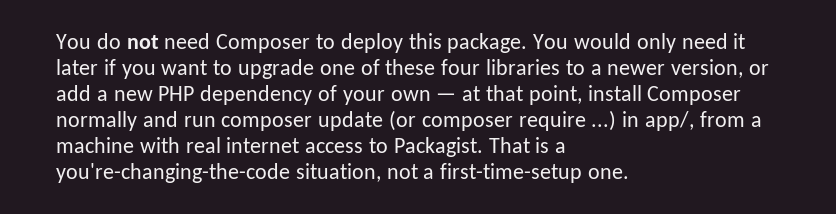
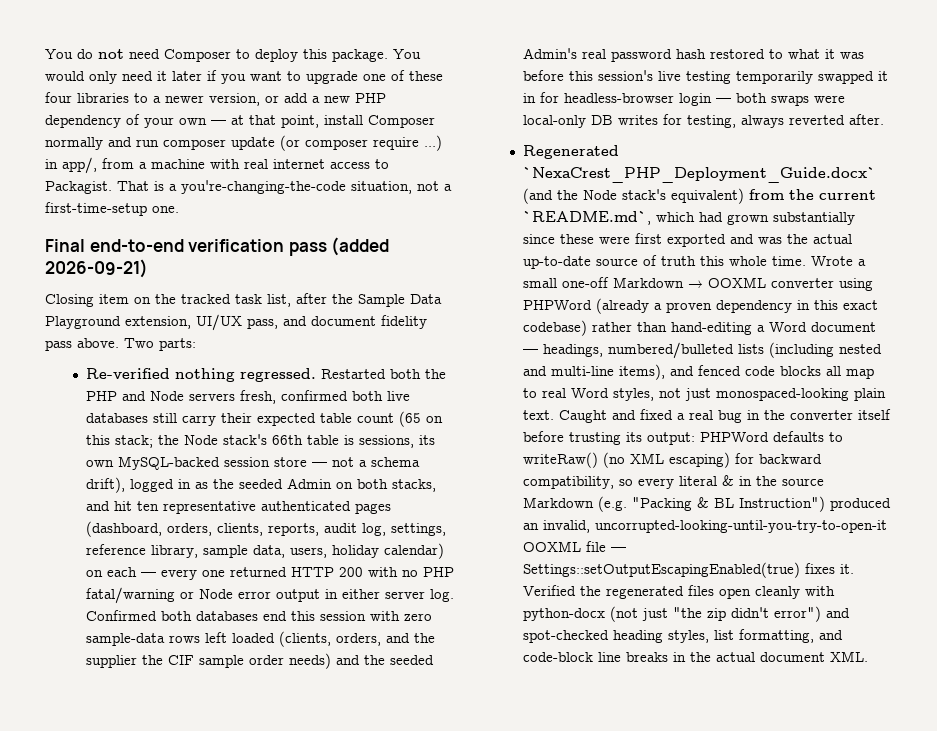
+ Final end-to-end verification pass (added 2026-09-21)
+ Closing item on the tracked task list, after the Sample Data Playground extension, UI/UX pass, and document fidelity pass above. Two parts:
+ Re-verified nothing regressed. Restarted both the PHP and Node servers fresh, confirmed both live databases still carry their expected table count (65 on this stack; the Node stack's 66th table is sessions, its own MySQL-backed session store — not a schema drift), logged in as the seeded Admin on both stacks, and hit ten representative authenticated pages (dashboard, orders, clients, reports, audit log, settings, reference library, sample data, users, holiday calendar) on each — every one returned HTTP 200 with no PHP fatal/warning or Node error output in either server log. Confirmed both databases end this session with zero sample-data rows left loaded (clients, orders, and the supplier the CIF sample order needs) and the seeded Admin's real password hash restored to what it was before this session's live testing temporarily swapped it in for headless-browser login — both swaps were local-only DB writes for testing, always reverted after.
+ Regenerated `NexaCrest_PHP_Deployment_Guide.docx` (and the Node stack's equivalent) from the current `README.md`, which had grown substantially since these were first exported and was the actual up-to-date source of truth this whole time. Wrote a small one-off Markdown → OOXML converter using PHPWord (already a proven dependency in this exact codebase) rather than hand-editing a Word document — headings, numbered/bulleted lists (including nested and multi-line items), and fenced code blocks all map to real Word styles, not just monospaced-looking plain text. Caught and fixed a real bug in the converter itself before trusting its output: PHPWord defaults to writeRaw() (no XML escaping) for backward compatibility, so every literal & in the source Markdown (e.g. "Packing & BL Instruction") produced an invalid, uncorrupted-looking-until-you-try-to-open-it OOXML file — Settings::setOutputEscapingEnabled(true) fixes it. Verified the regenerated files open cleanly with python-docx (not just "the zip didn't error") and spot-checked heading styles, list formatting, and code-block line breaks in the actual document XML.

